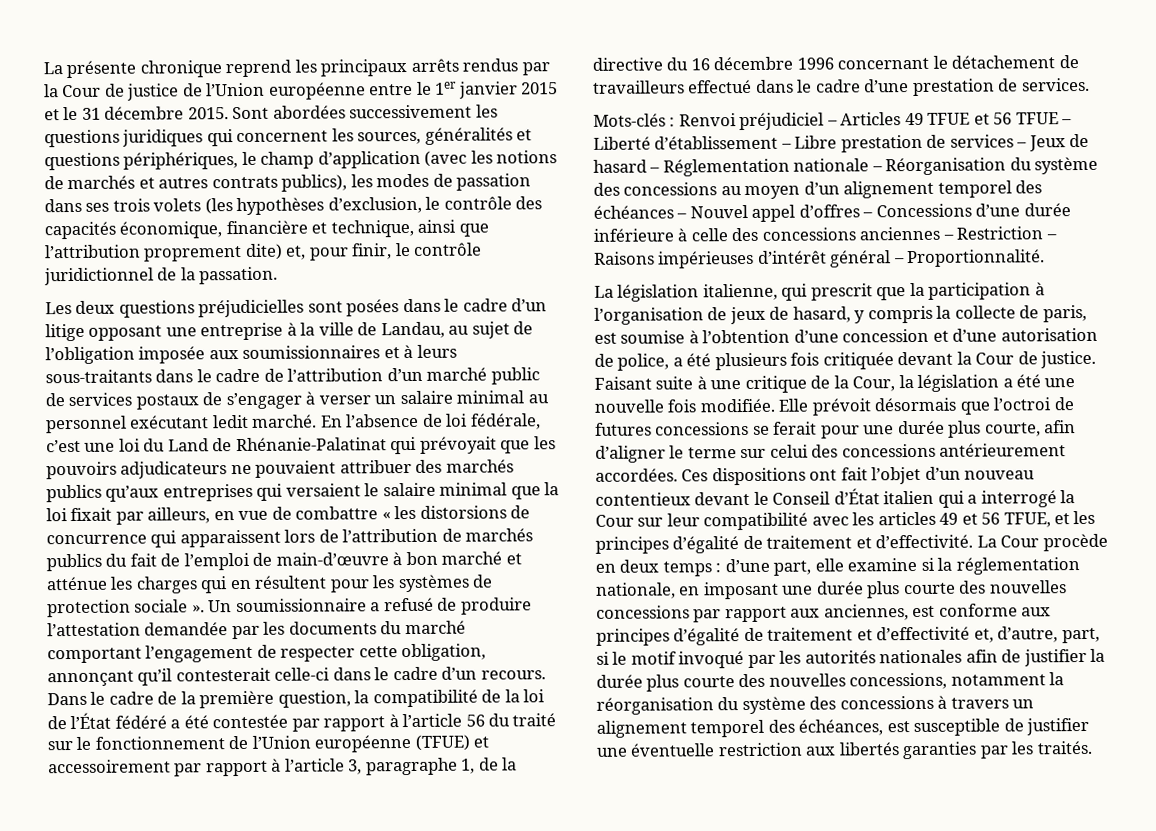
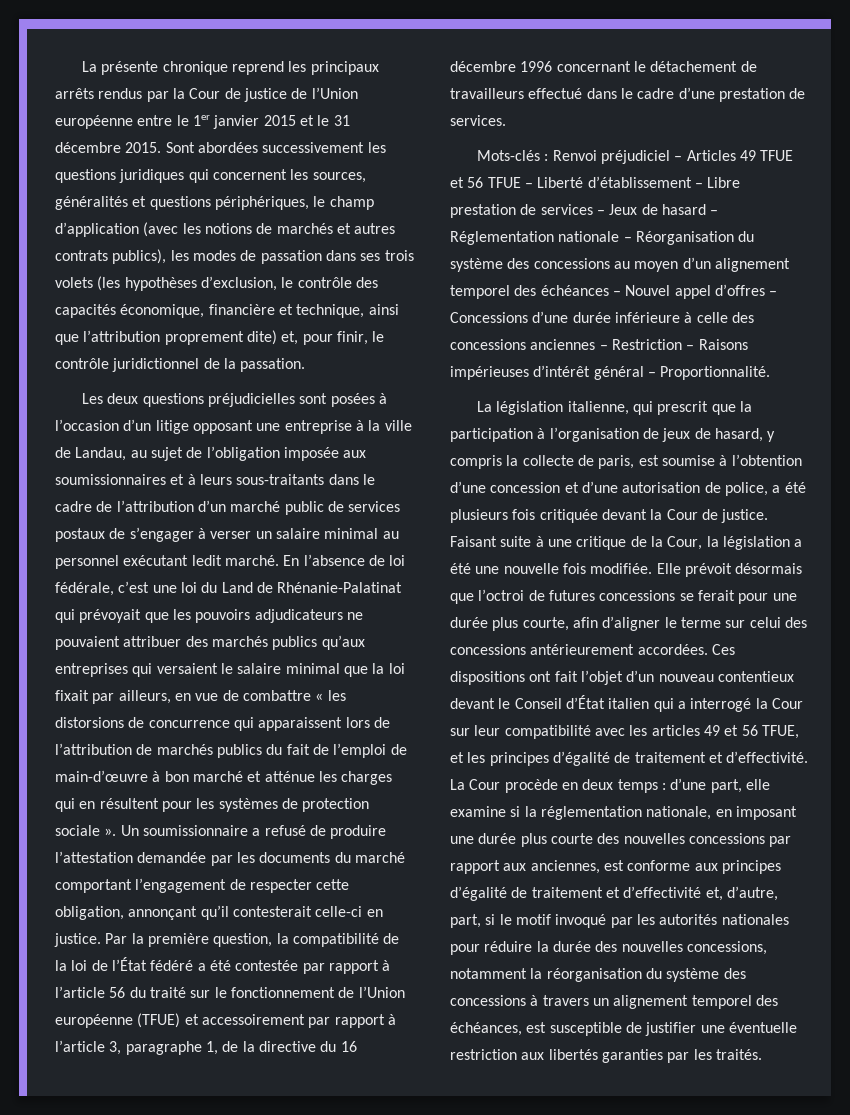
- Les deux questions préjudicielles sont posées dans le cadre d’un litige opposant une entreprise à la ville de Landau, au sujet de l’obligation imposée aux soumissionnaires et à leurs sous-traitants dans le cadre de l’attribution d’un marché public de services postaux de s’engager à verser un salaire minimal au personnel exécutant ledit marché.
+ Les deux questions préjudicielles sont posées à l’occasion d’un litige opposant une entreprise à la ville de Landau, au sujet de l’obligation imposée aux soumissionnaires et à leurs sous-traitants dans le cadre de l’attribution d’un marché public de services postaux de s’engager à verser un salaire minimal au personnel exécutant ledit marché.
- Un soumissionnaire a refusé de produire l’attestation demandée par les documents du marché comportant l’engagement de respecter cette obligation, annonçant qu’il contesterait celle-ci dans le cadre d’un recours. Dans le cadre de la première question, la compatibilité de la loi de l’État fédéré a été contestée par rapport à l’article 56 du traité sur le fonctionnement de l’Union européenne (TFUE) et accessoirement par rapport à l’article 3, paragraphe 1, de la directive du 16 décembre 1996 concernant le détachement de travailleurs effectué dans le cadre d’une prestation de services.
+ Un soumissionnaire a refusé de produire l’attestation demandée par les documents du marché comportant l’engagement de respecter cette obligation, annonçant qu’il contesterait celle-ci en justice. Par la première question, la compatibilité de la loi de l’État fédéré a été contestée par rapport à l’article 56 du traité sur le fonctionnement de l’Union européenne (TFUE) et accessoirement par rapport à l’article 3, paragraphe 1, de la directive du 16 décembre 1996 concernant le détachement de travailleurs effectué dans le cadre d’une prestation de services.
- d’une part, elle examine si la réglementation nationale, en imposant une durée plus courte des nouvelles concessions par rapport aux anciennes, est conforme aux principes d’égalité de traitement et d’effectivité et, d’autre, part, si le motif invoqué par les autorités nationales afin de justifier la durée plus courte des nouvelles concessions, notamment la réorganisation du système des concessions à travers un alignement temporel des échéances, est susceptible de justifier une éventuelle restriction aux libertés garanties par les traités.
+ d’une part, elle examine si la réglementation nationale, en imposant une durée plus courte des nouvelles concessions par rapport aux anciennes, est conforme aux principes d’égalité de traitement et d’effectivité et, d’autre, part, si le motif invoqué par les autorités nationales pour réduire la durée des nouvelles concessions, notamment la réorganisation du système des concessions à travers un alignement temporel des échéances, est susceptible de justifier une éventuelle restriction aux libertés garanties par les traités.

